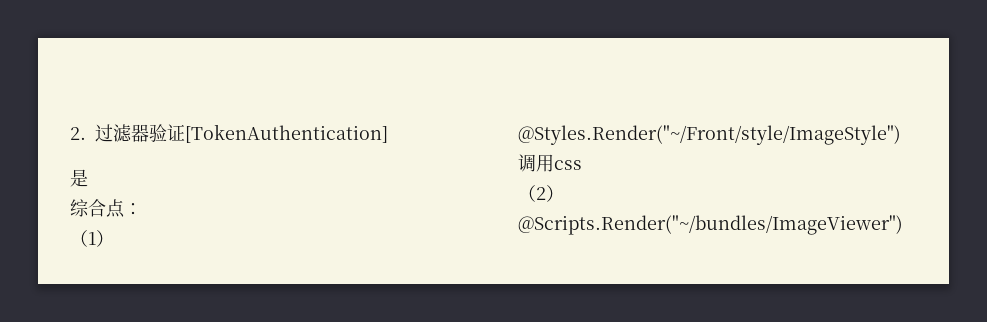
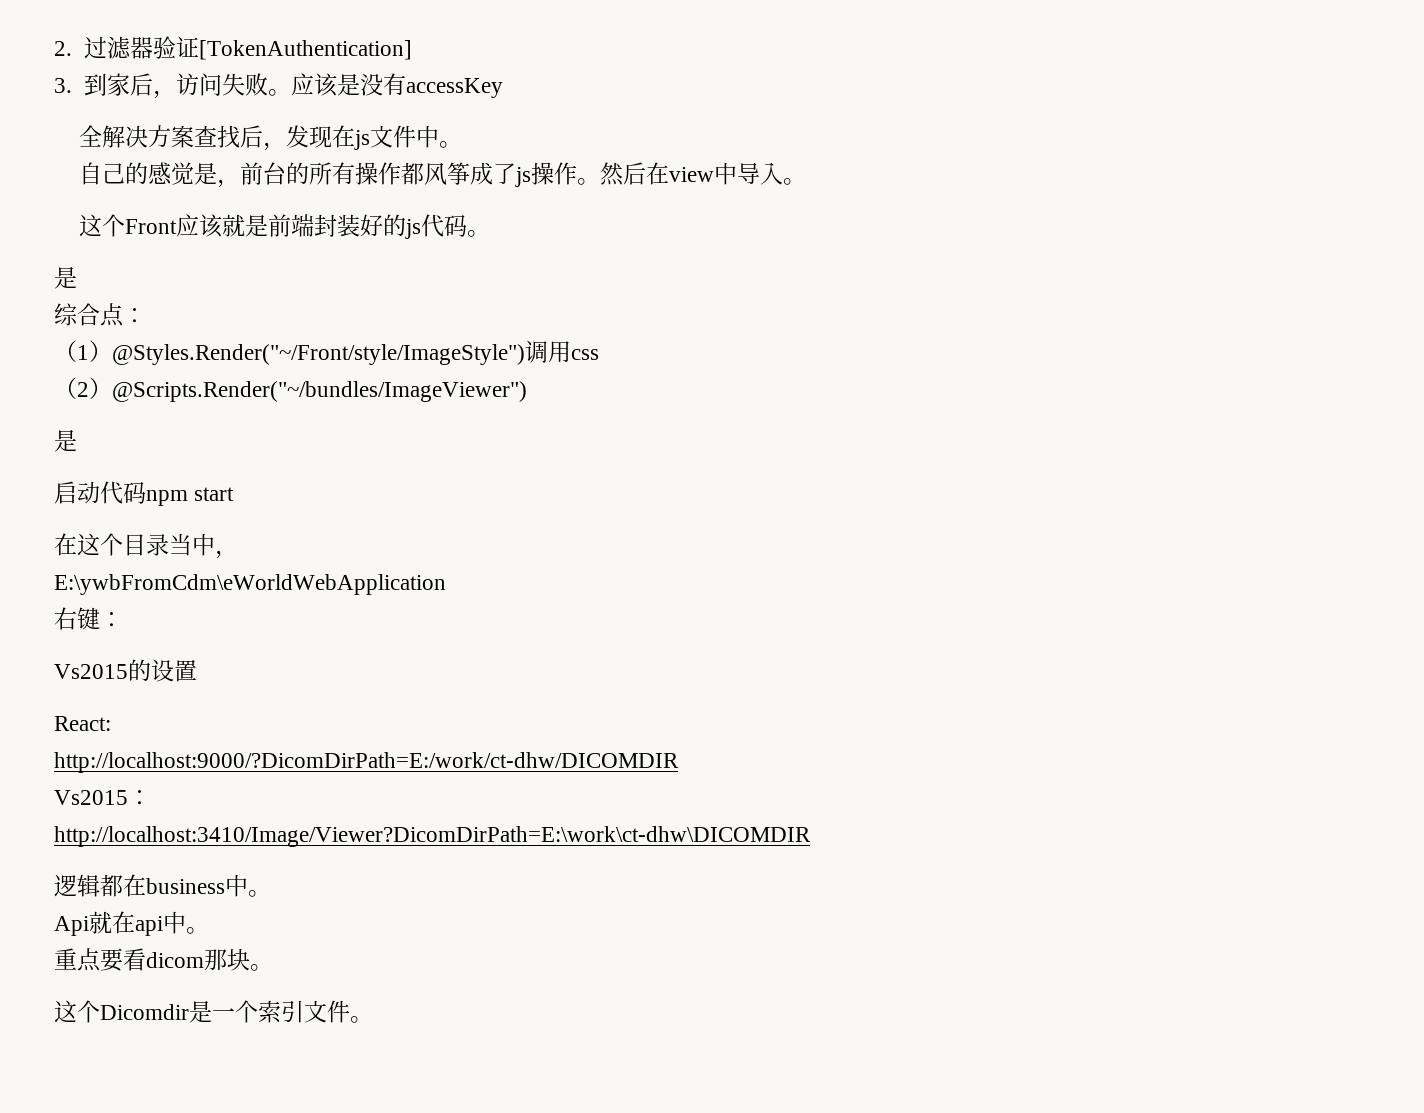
+ 3.到家后，访问失败。应该是没有accessKey
+ 全解决方案查找后，发现在js文件中。
+ 自己的感觉是，前台的所有操作都风筝成了js操作。然后在view中导入。
+ 这个Front应该就是前端封装好的js代码。
  （2）@Scripts.Render("~/bundles/ImageViewer")
+ 是
+ 启动代码npm start
+ 在这个目录当中，
+ E:\ywbFromCdm\eWorldWebApplication
+ 右键：
+ Vs2015的设置
+ React:
+ http://localhost:9000/?DicomDirPath=E:/work/ct-dhw/DICOMDIR
+ Vs2015：
+ http://localhost:3410/Image/Viewer?DicomDirPath=E:\work\ct-dhw\DICOMDIR
+ 逻辑都在business中。
+ Api就在api中。
+ 重点要看dicom那块。
+ 这个Dicomdir是一个索引文件。

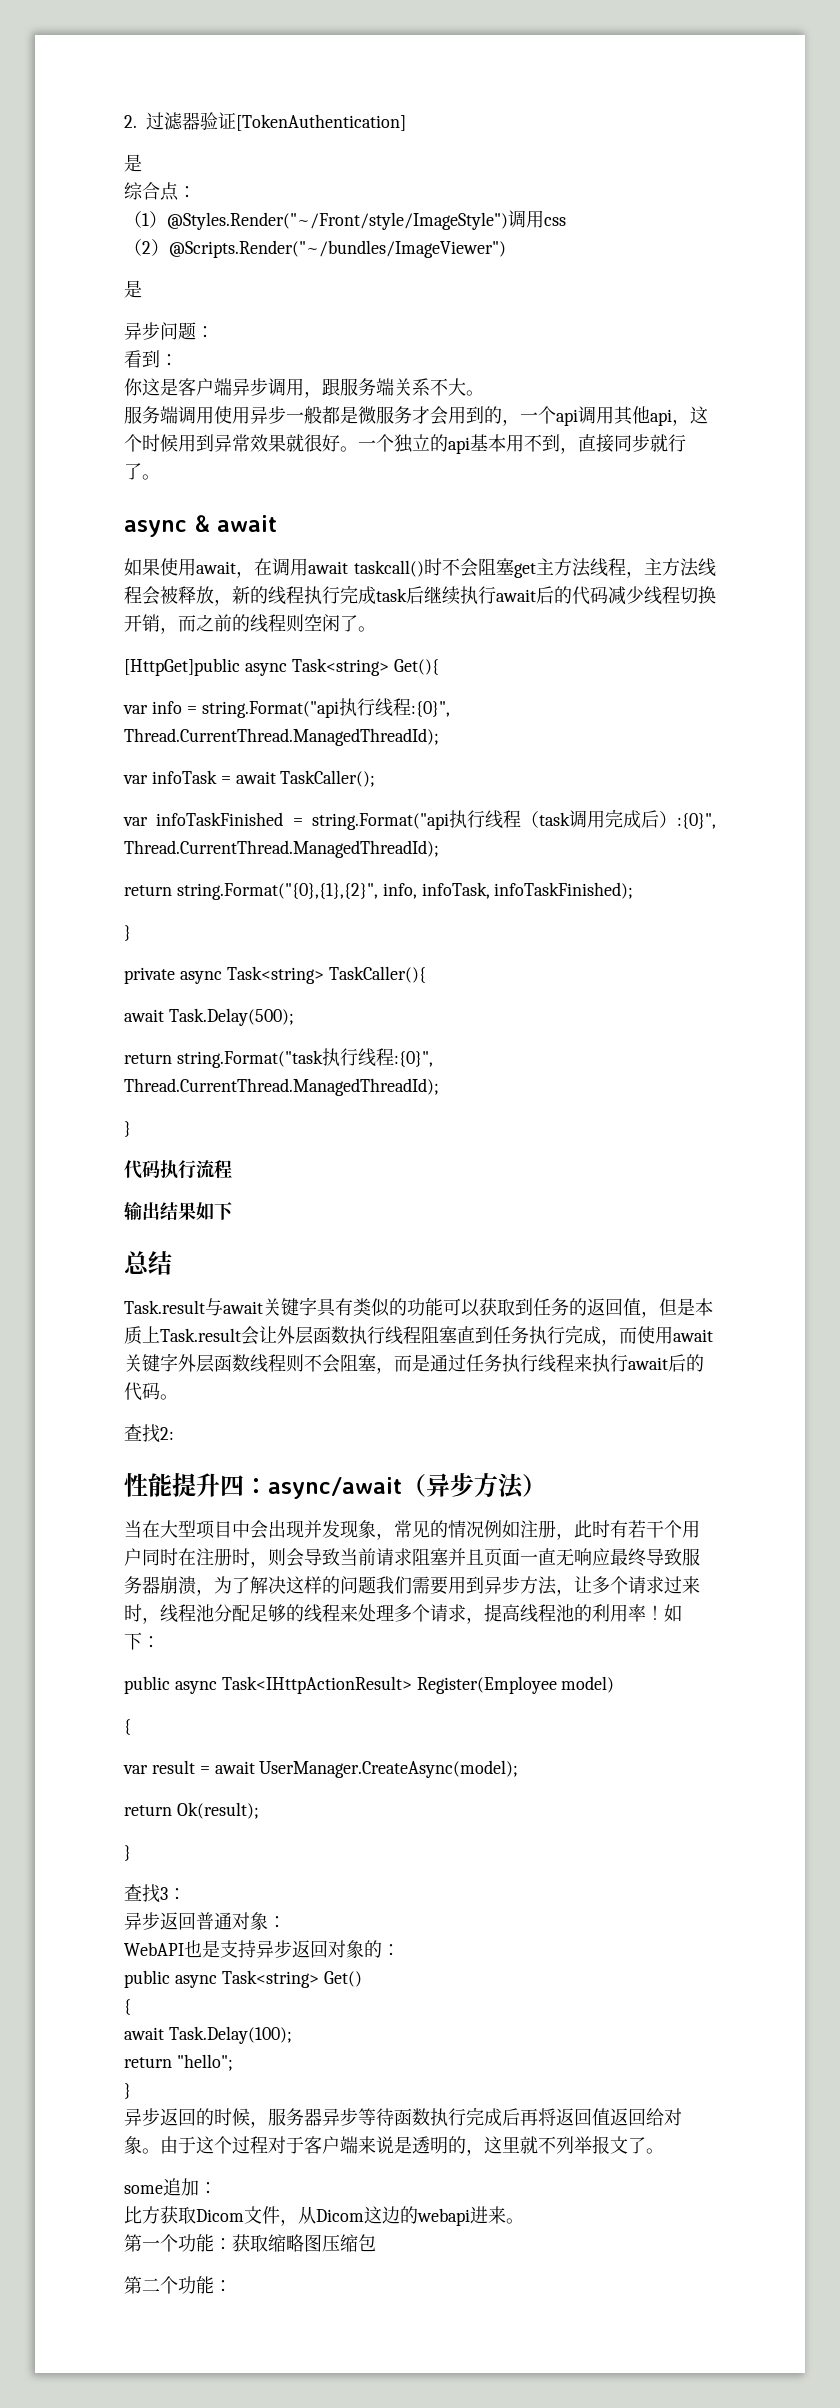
- 3.到家后，访问失败。应该是没有accessKey
- 全解决方案查找后，发现在js文件中。
- 自己的感觉是，前台的所有操作都风筝成了js操作。然后在view中导入。
- 这个Front应该就是前端封装好的js代码。
- 启动代码npm start
- 在这个目录当中，
- E:\ywbFromCdm\eWorldWebApplication
- 右键：
- Vs2015的设置
- React:
- http://localhost:9000/?DicomDirPath=E:/work/ct-dhw/DICOMDIR
- Vs2015：
- http://localhost:3410/Image/Viewer?DicomDirPath=E:\work\ct-dhw\DICOMDIR
- 逻辑都在business中。
- Api就在api中。
- 重点要看dicom那块。
- 这个Dicomdir是一个索引文件。
+ 异步问题：
+ 看到：
+ 你这是客户端异步调用，跟服务端关系不大。
+ 服务端调用使用异步一般都是微服务才会用到的，一个api调用其他api，这个时候用到异常效果就很好。一个独立的api基本用不到，直接同步就行了。
+ async & await
+ 如果使用await，在调用await taskcall()时不会阻塞get主方法线程，主方法线程会被释放，新的线程执行完成task后继续执行await后的代码减少线程切换开销，而之前的线程则空闲了。
+ [HttpGet]public async Task<string> Get(){
+ var info = string.Format("api执行线程:{0}", Thread.CurrentThread.ManagedThreadId);
+ var infoTask = await TaskCaller();
+ var infoTaskFinished = string.Format("api执行线程（task调用完成后）:{0}", Thread.CurrentThread.ManagedThreadId);
+ return string.Format("{0},{1},{2}", info, infoTask, infoTaskFinished);
+ }
+ private async Task<string> TaskCaller(){
+ await Task.Delay(500);
+ return string.Format("task执行线程:{0}", Thread.CurrentThread.ManagedThreadId);
+ }
+ 代码执行流程
+ 输出结果如下
+ 总结
+ Task.result与await关键字具有类似的功能可以获取到任务的返回值，但是本质上Task.result会让外层函数执行线程阻塞直到任务执行完成，而使用await关键字外层函数线程则不会阻塞，而是通过任务执行线程来执行await后的代码。
+ 查找2:
+ 性能提升四：async/await（异步方法）
+ 当在大型项目中会出现并发现象，常见的情况例如注册，此时有若干个用户同时在注册时，则会导致当前请求阻塞并且页面一直无响应最终导致服务器崩溃，为了解决这样的问题我们需要用到异步方法，让多个请求过来时，线程池分配足够的线程来处理多个请求，提高线程池的利用率！如下：
+ public async Task<IHttpActionResult> Register(Employee model)
+ {
+ var result = await UserManager.CreateAsync(model);
+ return Ok(result);
+ }
+ 查找3：
+ 异步返回普通对象：
+ WebAPI也是支持异步返回对象的：
+ public async Task<string> Get()
+ {
+ await Task.Delay(100);
+ return "hello";
+ }
+ 异步返回的时候，服务器异步等待函数执行完成后再将返回值返回给对象。由于这个过程对于客户端来说是透明的，这里就不列举报文了。
+ some追加：
+ 比方获取Dicom文件，从Dicom这边的webapi进来。
+ 第一个功能：获取缩略图压缩包
+ 第二个功能：

